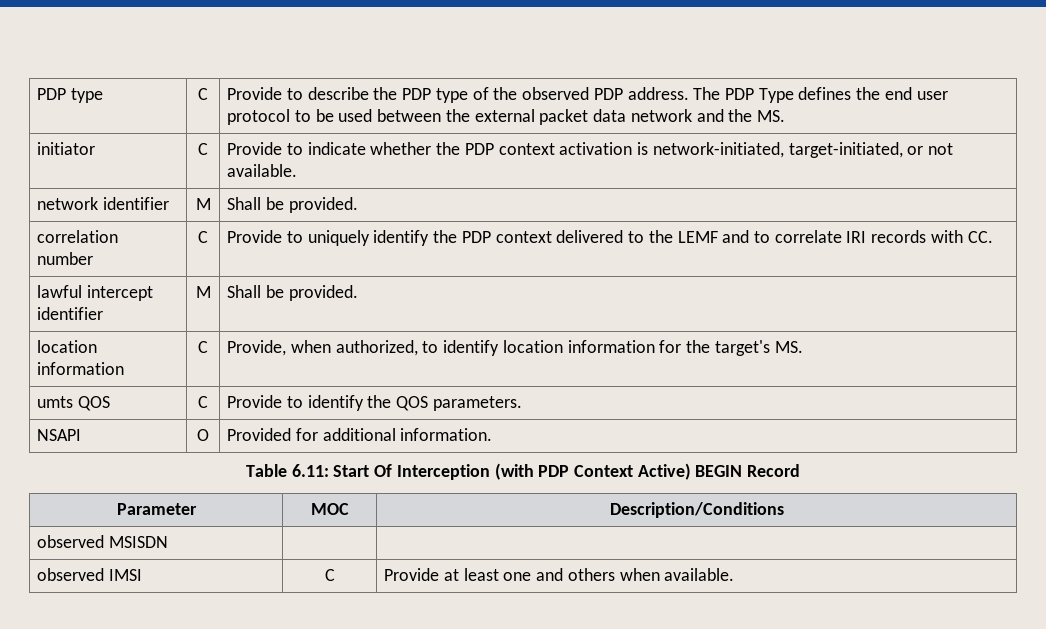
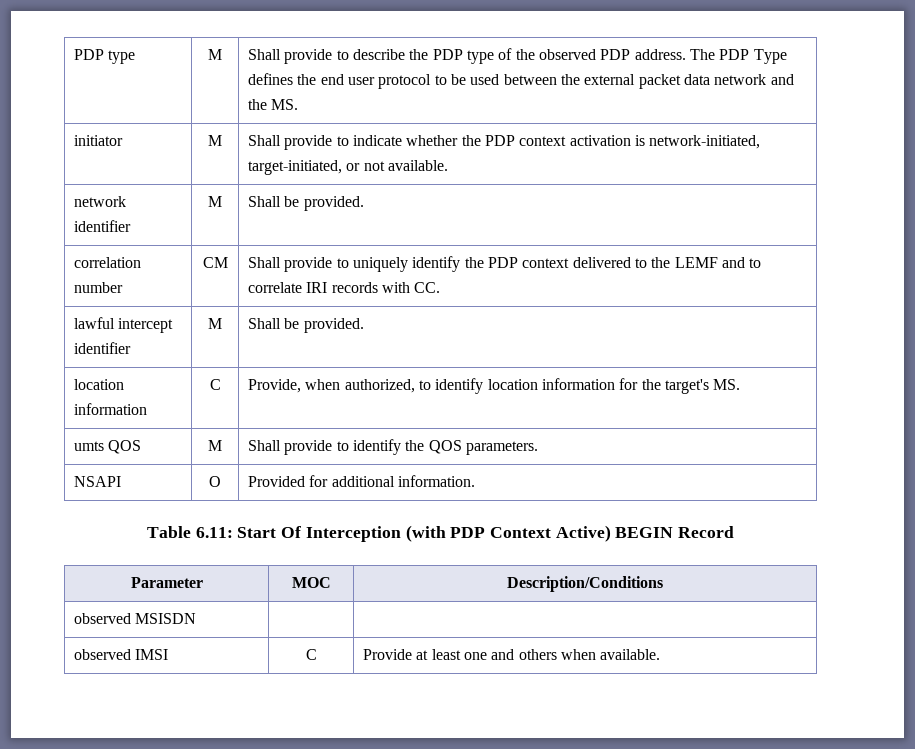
- PDP type | C | Provide to describe the PDP type of the observed PDP address. The PDP Type defines the end user protocol to be used between the external packet data network and the MS.
+ PDP type | M | Shall provide to describe the PDP type of the observed PDP address. The PDP Type defines the end user protocol to be used between the external packet data network and the MS.
- initiator | C | Provide to indicate whether the PDP context activation is network-initiated, target-initiated, or not available.
+ initiator | M | Shall provide to indicate whether the PDP context activation is network-initiated, target-initiated, or not available.
- correlation number | C | Provide to uniquely identify the PDP context delivered to the LEMF and to correlate IRI records with CC.
+ correlation number | CM | Shall provide to uniquely identify the PDP context delivered to the LEMF and to correlate IRI records with CC.
- umts QOS | C | Provide to identify the QOS parameters.
+ umts QOS | M | Shall provide to identify the QOS parameters.

